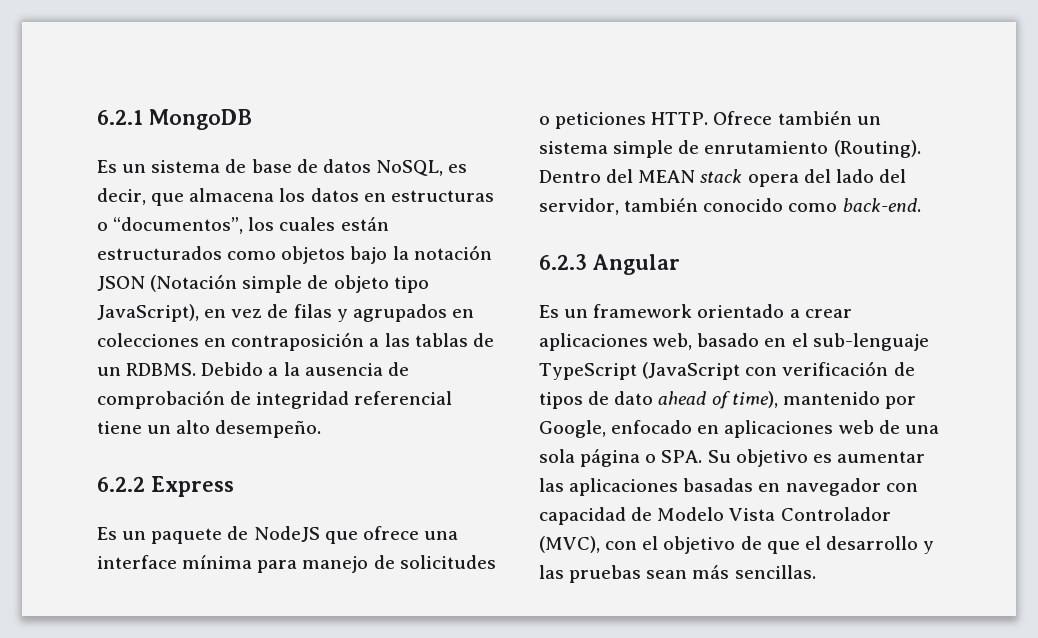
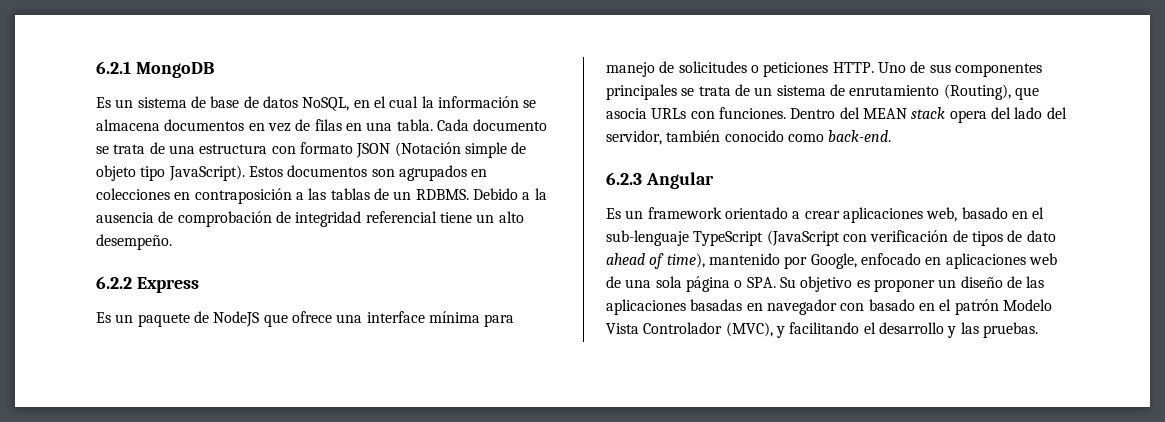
- Es un sistema de base de datos NoSQL, es decir, que almacena los datos en estructuras o “documentos”, los cuales están estructurados como objetos bajo la notación JSON (Notación simple de objeto tipo JavaScript), en vez de filas y agrupados en colecciones en contraposición a las tablas de un RDBMS.
+ Es un sistema de base de datos NoSQL, en el cual la información se almacena documentos en vez de filas en una tabla. Cada documento se trata de una estructura con formato JSON (Notación simple de objeto tipo JavaScript). Estos documentos son agrupados en colecciones en contraposición a las tablas de un RDBMS.
- Ofrece también un sistema simple de enrutamiento (Routing).
+ Uno de sus componentes principales se trata de un sistema de enrutamiento (Routing), que asocia URLs con funciones.
- Es un framework orientado a crear aplicaciones web, basado en el sub-lenguaje TypeScript (JavaScript con verificación de tipos de dato ahead of time), mantenido por Google, enfocado en aplicaciones web de una sola página o SPA. Su objetivo es aumentar las aplicaciones basadas en navegador con capacidad de Modelo Vista Controlador (MVC), con el objetivo de que el desarrollo y las pruebas sean más sencillas.
+ Es un framework orientado a crear aplicaciones web, basado en el sub-lenguaje TypeScript (JavaScript con verificación de tipos de dato ahead of time), mantenido por Google, enfocado en aplicaciones web de una sola página o SPA. Su objetivo es proponer un diseño de las aplicaciones basadas en navegador con basado en el patrón Modelo Vista Controlador (MVC), y facilitando el desarrollo y las pruebas.

